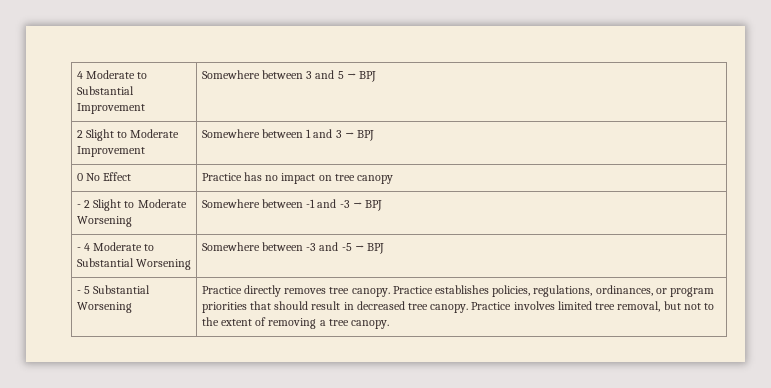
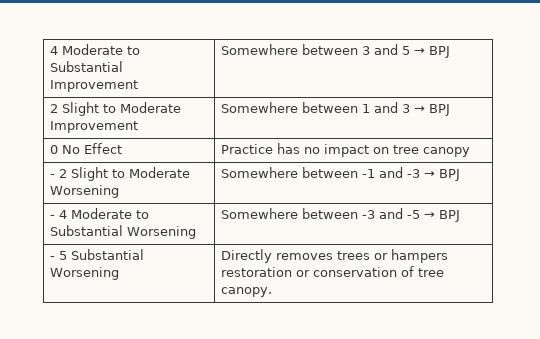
- - 5 Substantial Worsening | Practice directly removes tree canopy. Practice establishes policies, regulations, ordinances, or program priorities that should result in decreased tree canopy. Practice involves limited tree removal, but not to the extent of removing a tree canopy.
+ - 5 Substantial Worsening | Directly removes trees or hampers restoration or conservation of tree canopy.

